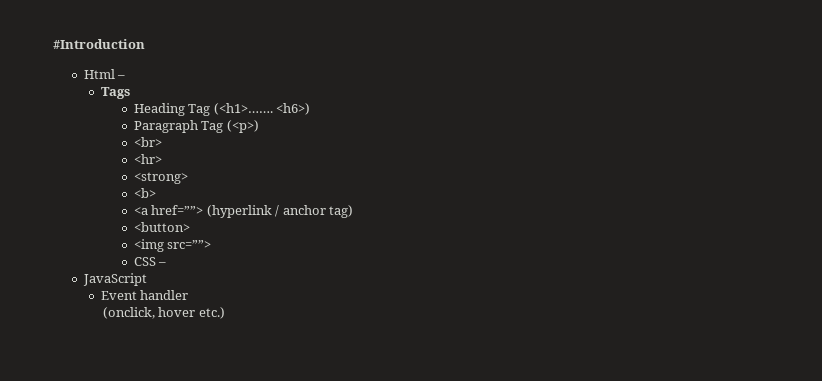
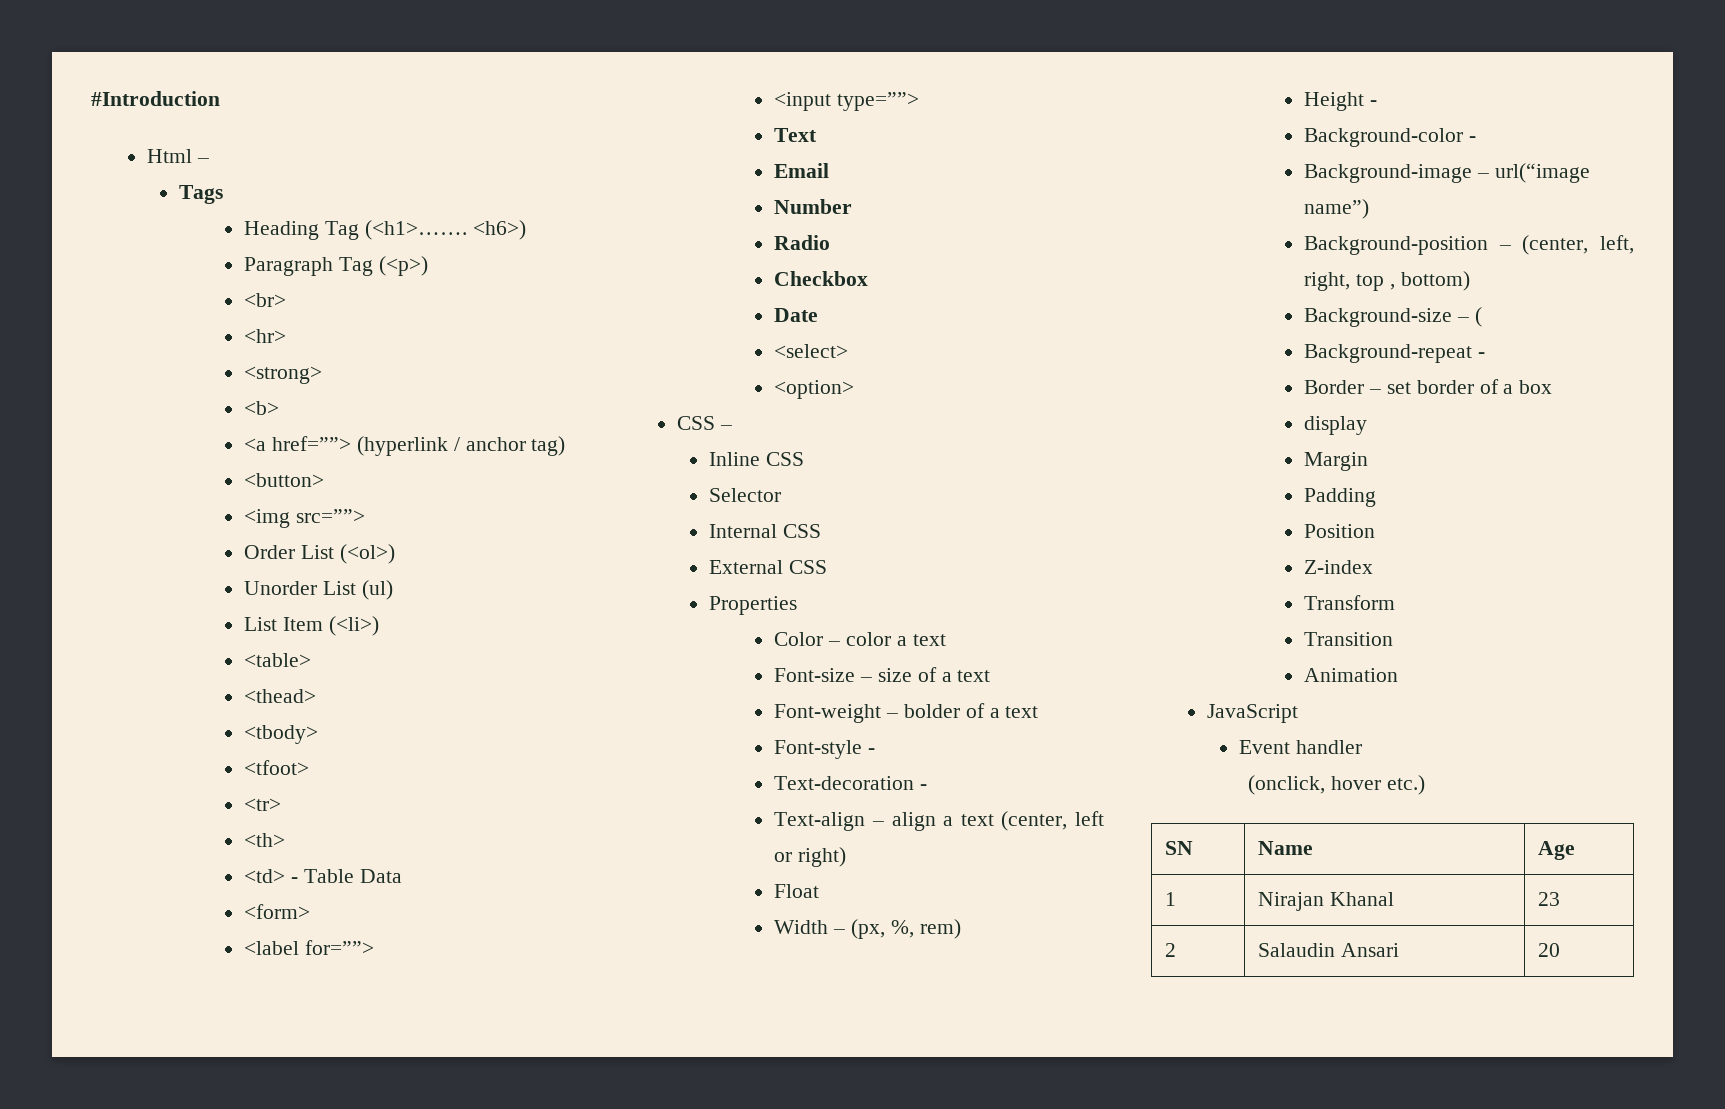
+ Order List (<ol>)
+ Unorder List (ul)
+ List Item (<li>)
+ <table>
+ <thead>
+ <tbody>
+ <tfoot>
+ <tr>
+ <th>
+ <td> - Table Data
+ <form>
+ <label for=””>
+ <input type=””>
+ Text
+ Email
+ Number
+ Radio
+ Checkbox
+ Date
+ <select>
+ <option>
  CSS –
+ Inline CSS
+ Selector
+ Internal CSS
+ External CSS
+ Properties
+ Color – color a text
+ Font-size – size of a text
+ Font-weight – bolder of a text
+ Font-style -
+ Text-decoration -
+ Text-align – align a text (center, left or right)
+ Float
+ Width – (px, %, rem)
+ Height -
+ Background-color -
+ Background-image – url(“image name”)
+ Background-position – (center, left, right, top , bottom)
+ Background-size – (
+ Background-repeat -
+ Border – set border of a box
+ display
+ Margin
+ Padding
+ Position
+ Z-index
+ Transform
+ Transition
+ Animation
+ SN | Name | Age
+ 1 | Nirajan Khanal | 23
+ 2 | Salaudin Ansari | 20

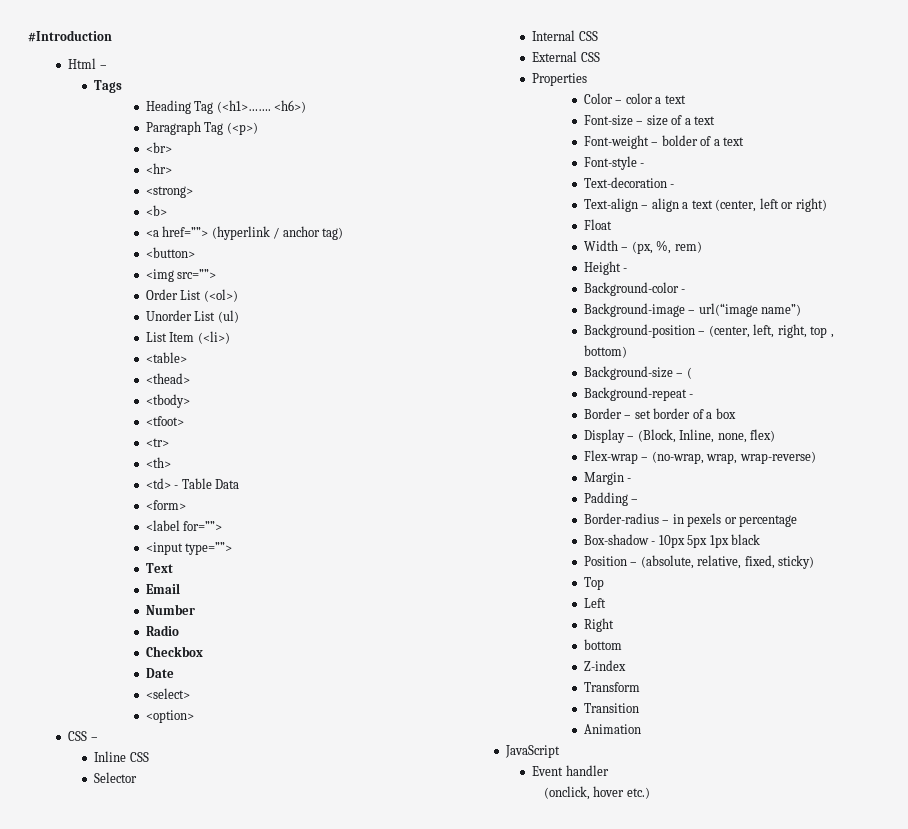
- display
+ Display – (Block, Inline, none, flex)
+ Flex-wrap – (no-wrap, wrap, wrap-reverse)
- Margin
+ Margin -
- Padding
- Position
+ Padding –
+ Border-radius – in pexels or percentage
+ Box-shadow - 10px 5px 1px black
+ Position – (absolute, relative, fixed, sticky)
+ Top
+ Left
+ Right
+ bottom
- SN | Name | Age
- 1 | Nirajan Khanal | 23
- 2 | Salaudin Ansari | 20

